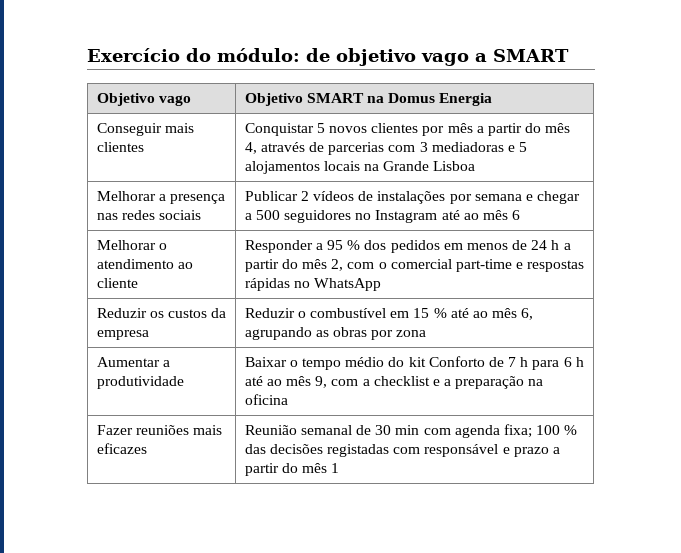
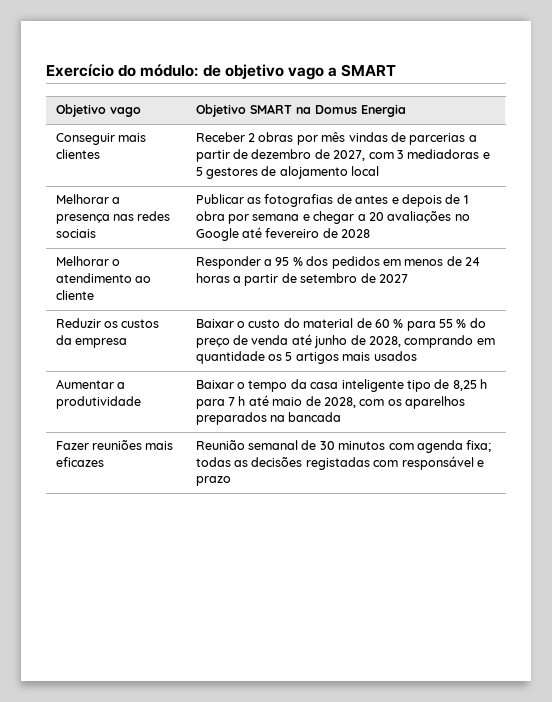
- Conseguir mais clientes | Conquistar 5 novos clientes por mês a partir do mês 4, através de parcerias com 3 mediadoras e 5 alojamentos locais na Grande Lisboa
+ Conseguir mais clientes | Receber 2 obras por mês vindas de parcerias a partir de dezembro de 2027, com 3 mediadoras e 5 gestores de alojamento local
- Melhorar a presença nas redes sociais | Publicar 2 vídeos de instalações por semana e chegar a 500 seguidores no Instagram até ao mês 6
+ Melhorar a presença nas redes sociais | Publicar as fotografias de antes e depois de 1 obra por semana e chegar a 20 avaliações no Google até fevereiro de 2028
- Melhorar o atendimento ao cliente | Responder a 95 % dos pedidos em menos de 24 h a partir do mês 2, com o comercial part-time e respostas rápidas no WhatsApp
+ Melhorar o atendimento ao cliente | Responder a 95 % dos pedidos em menos de 24 horas a partir de setembro de 2027
- Reduzir os custos da empresa | Reduzir o combustível em 15 % até ao mês 6, agrupando as obras por zona
+ Reduzir os custos da empresa | Baixar o custo do material de 60 % para 55 % do preço de venda até junho de 2028, comprando em quantidade os 5 artigos mais usados
- Aumentar a produtividade | Baixar o tempo médio do kit Conforto de 7 h para 6 h até ao mês 9, com a checklist e a preparação na oficina
+ Aumentar a produtividade | Baixar o tempo da casa inteligente tipo de 8,25 h para 7 h até maio de 2028, com os aparelhos preparados na bancada
- Fazer reuniões mais eficazes | Reunião semanal de 30 min com agenda fixa; 100 % das decisões registadas com responsável e prazo a partir do mês 1
+ Fazer reuniões mais eficazes | Reunião semanal de 30 minutos com agenda fixa; todas as decisões registadas com responsável e prazo

